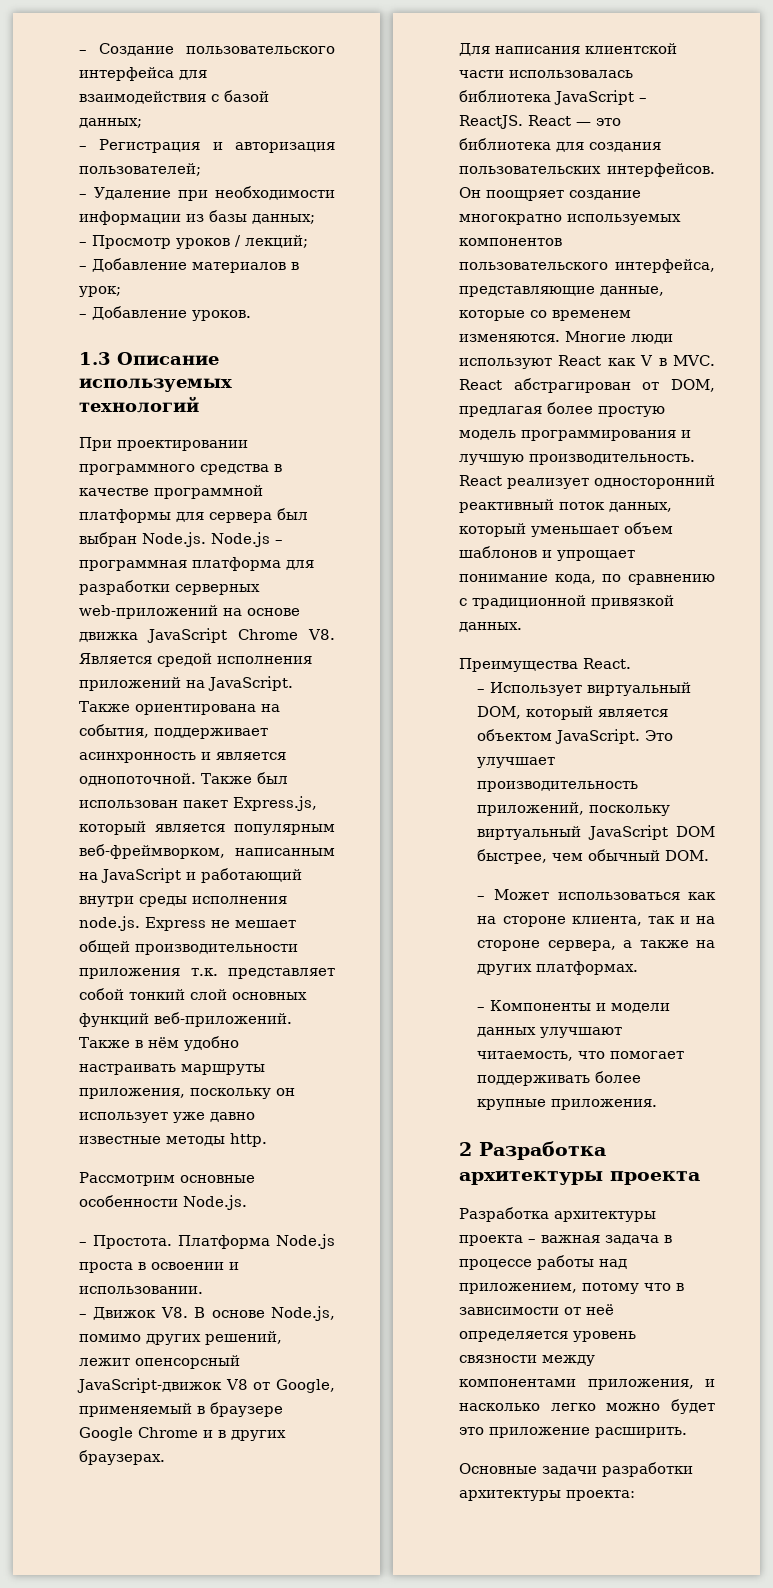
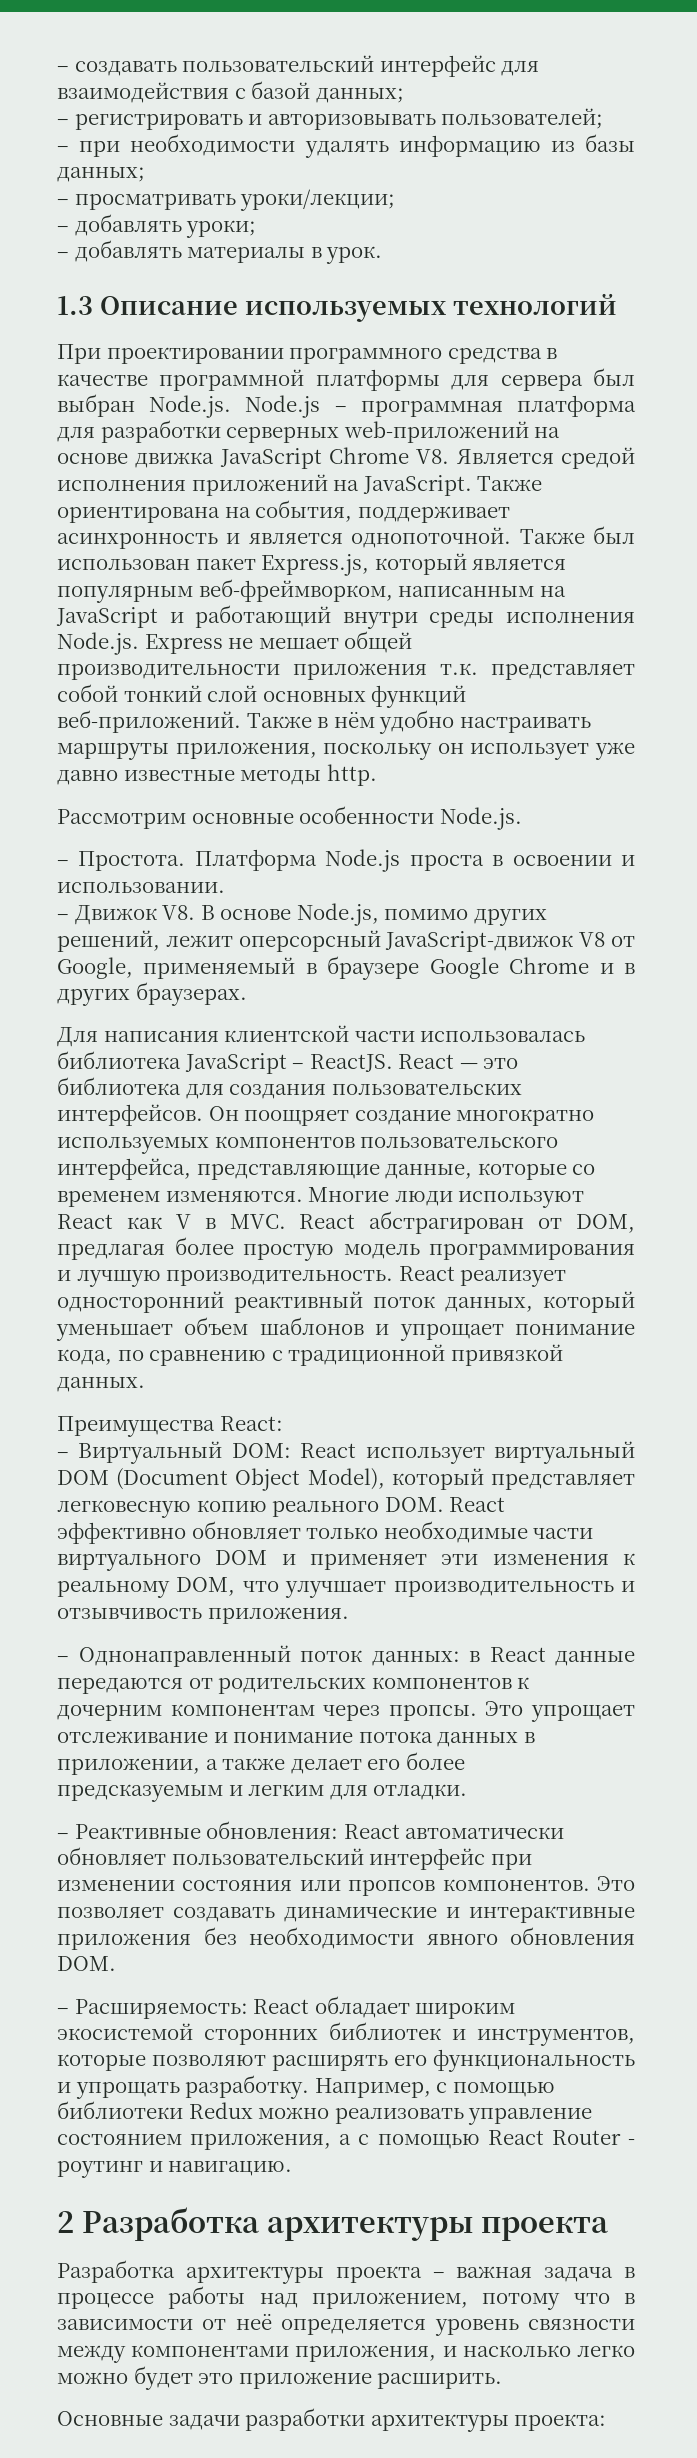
- – Создание пользовательского интерфейса для взаимодействия с базой данных;
+ – создавать пользовательский интерфейс для взаимодействия с базой данных;
- – Регистрация и авторизация пользователей;
+ – регистрировать и авторизовывать пользователей;
- – Удаление при необходимости информации из базы данных;
+ – при необходимости удалять информацию из базы данных;
- – Просмотр уроков / лекций;
- – Добавление материалов в урок;
- – Добавление уроков.
+ – просматривать уроки/лекции;
+ – добавлять уроки;
+ – добавлять материалы в урок.
- Также был использован пакет Express.js, который является популярным веб-фреймворком, написанным на JavaScript и работающий внутри среды исполнения node.js. Express не мешает общей производительности приложения т.к. представляет собой тонкий слой основных функций веб-приложений.
+ Также был использован пакет Express.js, который является популярным веб-фреймворком, написанным на JavaScript и работающий внутри среды исполнения Node.js. Express не мешает общей производительности приложения т.к. представляет собой тонкий слой основных функций веб-приложений.
- – Движок V8. В основе Node.js, помимо других решений, лежит опенсорсный JavaScript-движок V8 от Google, применяемый в браузере Google Chrome и в других браузерах.
+ – Движок V8. В основе Node.js, помимо других решений, лежит оперсорсный JavaScript-движок V8 от Google, применяемый в браузере Google Chrome и в других браузерах.
- Преимущества React.
- – Использует виртуальный DOM, который является объектом JavaScript. Это улучшает производительность приложений, поскольку виртуальный JavaScript DOM быстрее, чем обычный DOM.
- – Может использоваться как на стороне клиента, так и на стороне сервера, а также на других платформах.
- – Компоненты и модели данных улучшают читаемость, что помогает поддерживать более крупные приложения.
+ Преимущества React:
+ – Виртуальный DOM: React использует виртуальный DOM (Document Object Model), который представляет легковесную копию реального DOM. React эффективно обновляет только необходимые части виртуального DOM и применяет эти изменения к реальному DOM, что улучшает производительность и отзывчивость приложения.
+ – Однонаправленный поток данных: в React данные передаются от родительских компонентов к дочерним компонентам через пропсы. Это упрощает отслеживание и понимание потока данных в приложении, а также делает его более предсказуемым и легким для отладки.
+ – Реактивные обновления: React автоматически обновляет пользовательский интерфейс при изменении состояния или пропсов компонентов. Это позволяет создавать динамические и интерактивные приложения без необходимости явного обновления DOM.
+ – Расширяемость: React обладает широким экосистемой сторонних библиотек и инструментов, которые позволяют расширять его функциональность и упрощать разработку. Например, с помощью библиотеки Redux можно реализовать управление состоянием приложения, а с помощью React Router - роутинг и навигацию.

